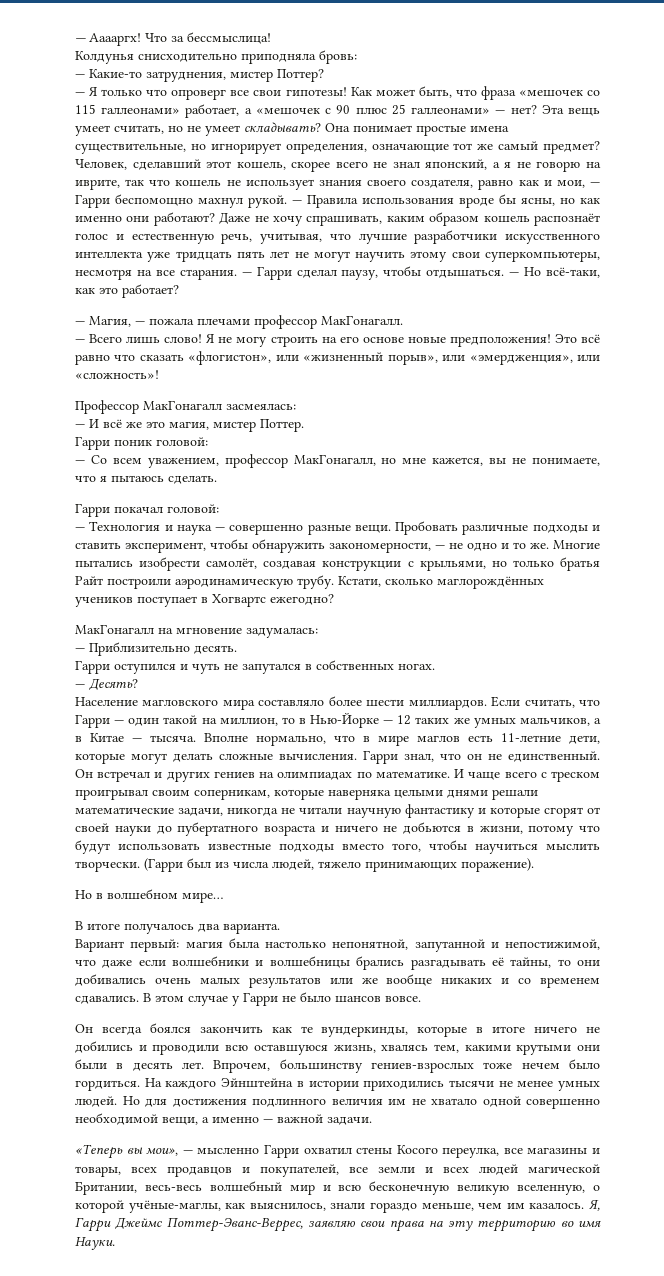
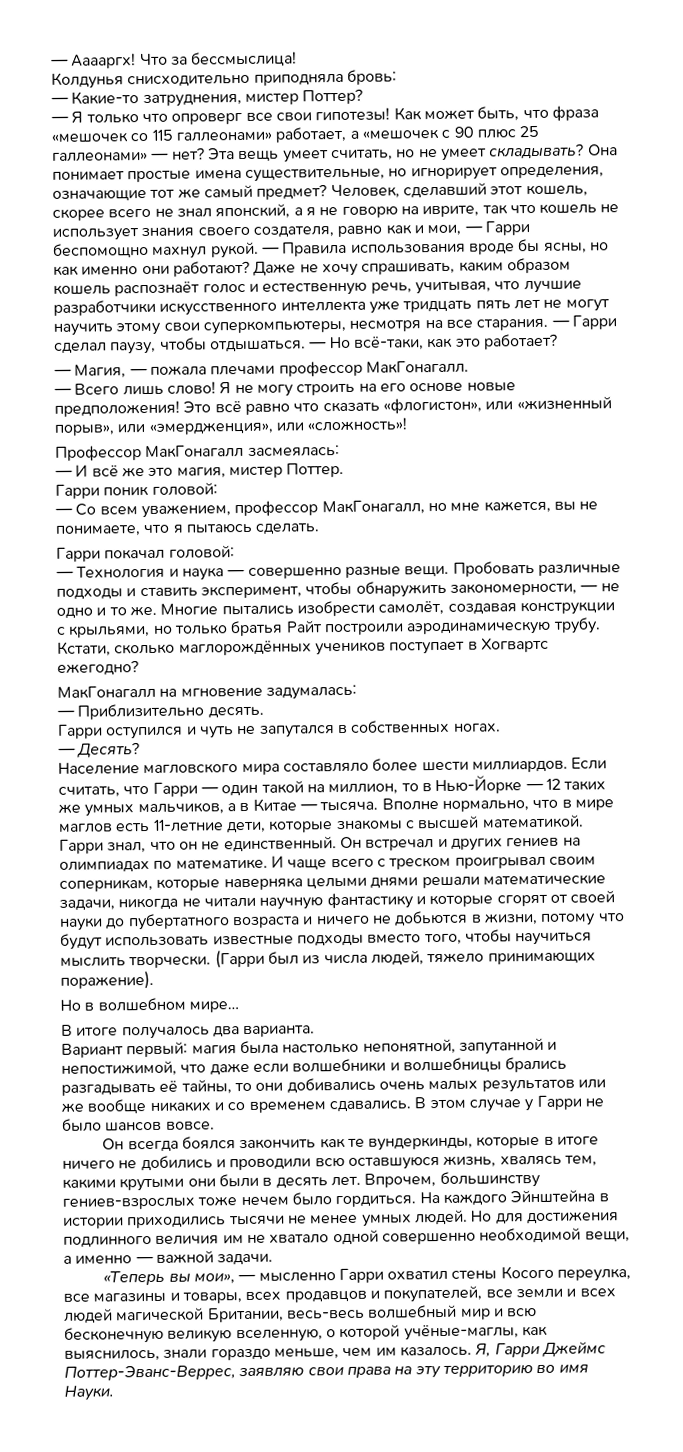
- Вполне нормально, что в мире маглов есть 11-летние дети, которые могут делать сложные вычисления.
+ Вполне нормально, что в мире маглов есть 11-летние дети, которые знакомы с высшей математикой.

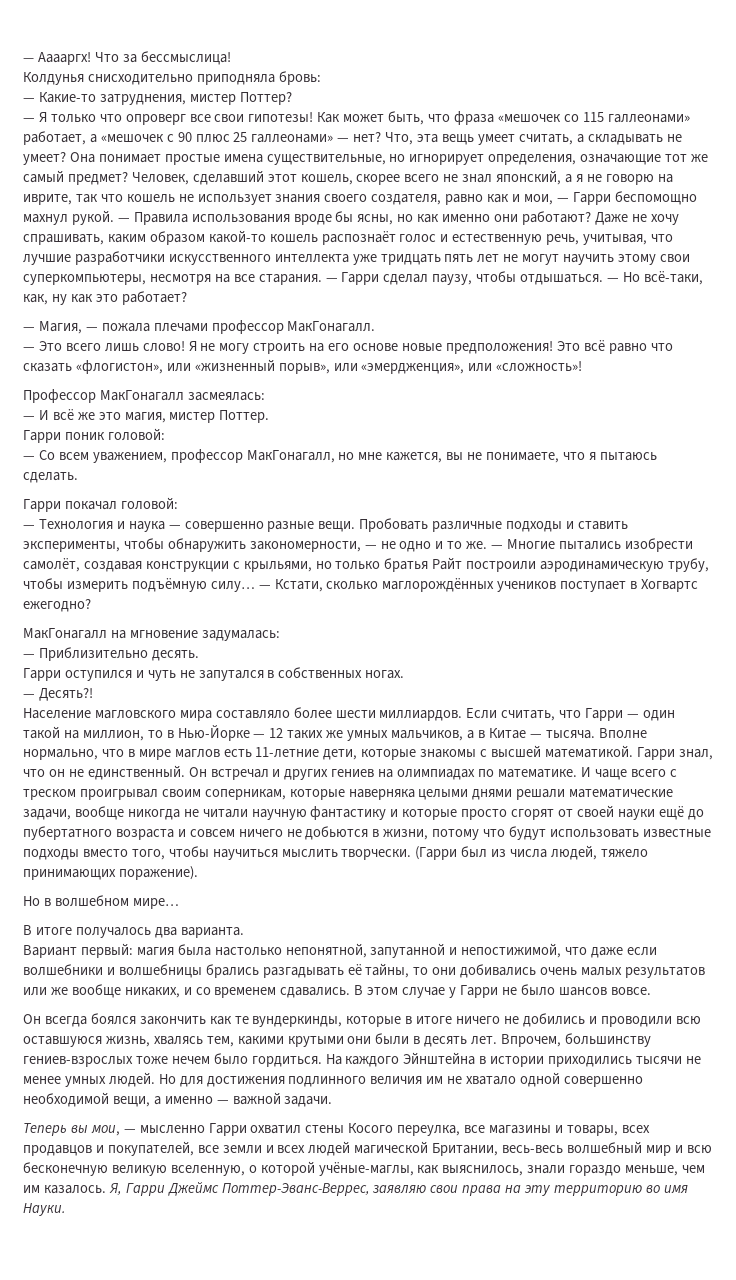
- Эта вещь умеет считать, но не умеет складывать?
+ Что, эта вещь умеет считать, а складывать не умеет?
- Даже не хочу спрашивать, каким образом кошель распознаёт голос и естественную речь, учитывая, что лучшие разработчики искусственного интеллекта уже тридцать пять лет не могут научить этому свои суперкомпьютеры, несмотря на все старания.
+ Даже не хочу спрашивать, каким образом какой-то кошель распознаёт голос и естественную речь, учитывая, что лучшие разработчики искусственного интеллекта уже тридцать пять лет не могут научить этому свои суперкомпьютеры, несмотря на все старания.
- — Но всё-таки, как это работает?
+ — Но всё-таки, как, ну как это работает?
- — Всего лишь слово!
+ — Это всего лишь слово!
- Пробовать различные подходы и ставить эксперимент, чтобы обнаружить закономерности, — не одно и то же.
+ Пробовать различные подходы и ставить эксперименты, чтобы обнаружить закономерности, — не одно и то же.
- Многие пытались изобрести самолёт, создавая конструкции с крыльями, но только братья Райт построили аэродинамическую трубу. Кстати, сколько маглорождённых учеников поступает в Хогвартс ежегодно?
+ — Многие пытались изобрести самолёт, создавая конструкции с крыльями, но только братья Райт построили аэродинамическую трубу, чтобы измерить подъёмную силу… — Кстати, сколько маглорождённых учеников поступает в Хогвартс ежегодно?
- — Десять?
+ — Десять?!
- И чаще всего с треском проигрывал своим соперникам, которые наверняка целыми днями решали математические задачи, никогда не читали научную фантастику и которые сгорят от своей науки до пубертатного возраста и ничего не добьются в жизни, потому что будут использовать известные подходы вместо того, чтобы научиться мыслить творчески.
+ И чаще всего с треском проигрывал своим соперникам, которые наверняка целыми днями решали математические задачи, вообще никогда не читали научную фантастику и которые просто сгорят от своей науки ещё до пубертатного возраста и совсем ничего не добьются в жизни, потому что будут использовать известные подходы вместо того, чтобы научиться мыслить творчески.
- Вариант первый: магия была настолько непонятной, запутанной и непостижимой, что даже если волшебники и волшебницы брались разгадывать её тайны, то они добивались очень малых результатов или же вообще никаких и со временем сдавались.
+ Вариант первый: магия была настолько непонятной, запутанной и непостижимой, что даже если волшебники и волшебницы брались разгадывать её тайны, то они добивались очень малых результатов или же вообще никаких, и со временем сдавались.
- «Теперь вы мои», — мысленно Гарри охватил стены Косого переулка, все магазины и товары, всех продавцов и покупателей, все земли и всех людей магической Британии, весь-весь волшебный мир и всю бесконечную великую вселенную, о которой учёные-маглы, как выяснилось, знали гораздо меньше, чем им казалось.
+ Теперь вы мои, — мысленно Гарри охватил стены Косого переулка, все магазины и товары, всех продавцов и покупателей, все земли и всех людей магической Британии, весь-весь волшебный мир и всю бесконечную великую вселенную, о которой учёные-маглы, как выяснилось, знали гораздо меньше, чем им казалось.

